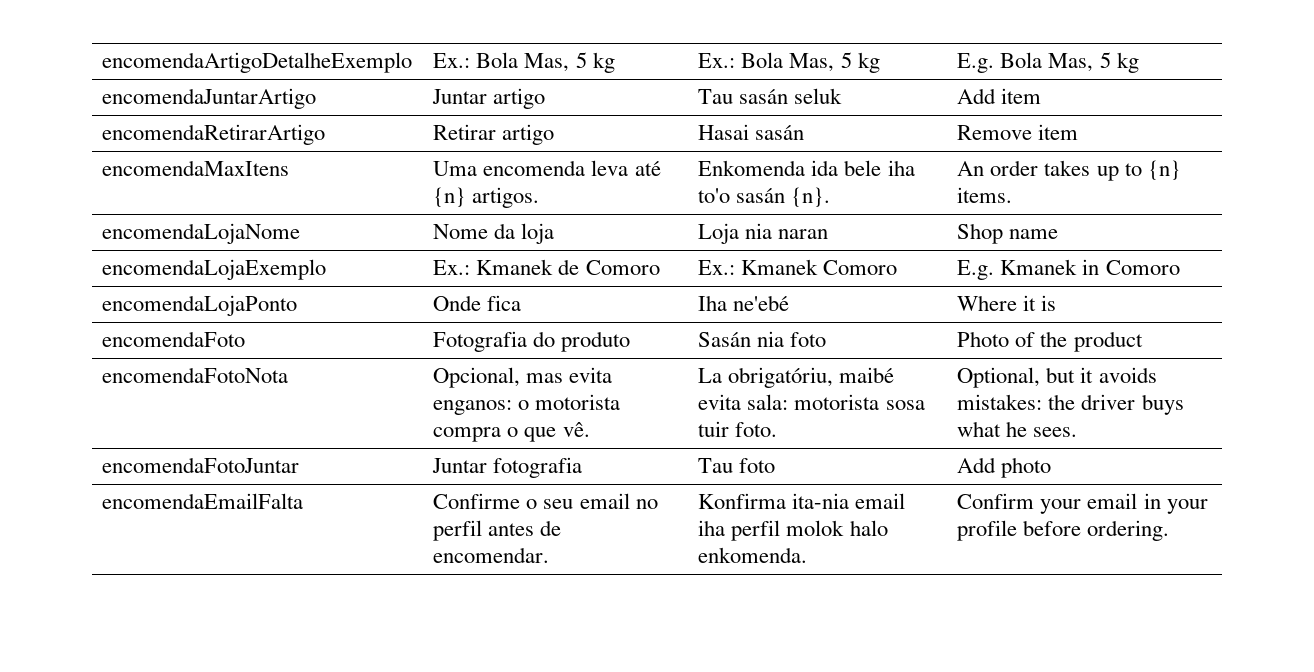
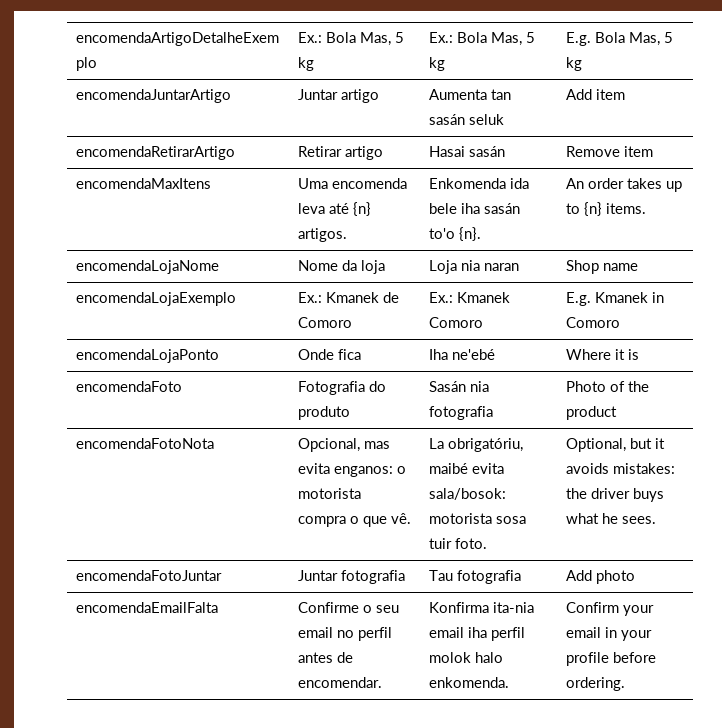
- encomendaJuntarArtigo | Juntar artigo | Tau sasán seluk | Add item
+ encomendaJuntarArtigo | Juntar artigo | Aumenta tan sasán seluk | Add item
- encomendaMaxItens | Uma encomenda leva até {n} artigos. | Enkomenda ida bele iha to'o sasán {n}. | An order takes up to {n} items.
+ encomendaMaxItens | Uma encomenda leva até {n} artigos. | Enkomenda ida bele iha sasán to'o {n}. | An order takes up to {n} items.
- encomendaFoto | Fotografia do produto | Sasán nia foto | Photo of the product
+ encomendaFoto | Fotografia do produto | Sasán nia fotografia | Photo of the product
- encomendaFotoNota | Opcional, mas evita enganos: o motorista compra o que vê. | La obrigatóriu, maibé evita sala: motorista sosa tuir foto. | Optional, but it avoids mistakes: the driver buys what he sees.
+ encomendaFotoNota | Opcional, mas evita enganos: o motorista compra o que vê. | La obrigatóriu, maibé evita sala/bosok: motorista sosa tuir foto. | Optional, but it avoids mistakes: the driver buys what he sees.
- encomendaFotoJuntar | Juntar fotografia | Tau foto | Add photo
+ encomendaFotoJuntar | Juntar fotografia | Tau fotografia | Add photo

